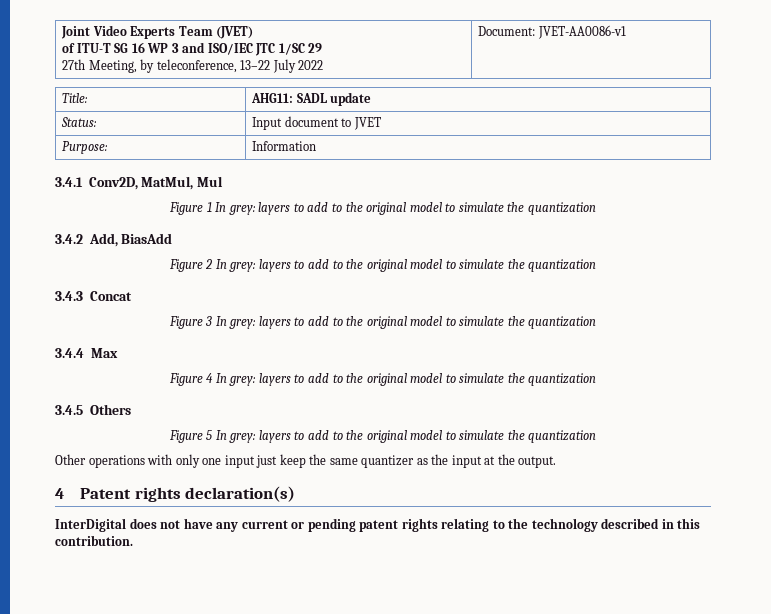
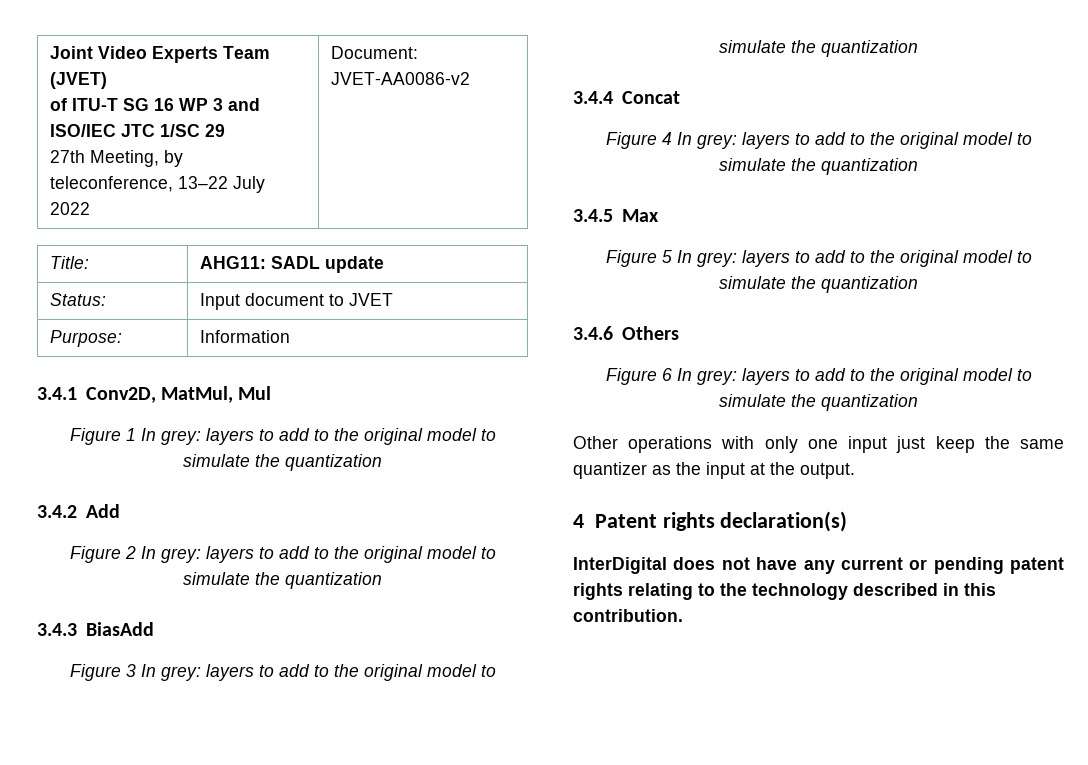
  Joint Video Experts Team (JVET)
  of ITU-T SG 16 WP 3 and ISO/IEC JTC 1/SC 29
- 27th Meeting, by teleconference, 13–22 July 2022 | Document: JVET-AA0086-v1
+ 27th Meeting, by teleconference, 13–22 July 2022 | Document: JVET-AA0086-v2
- 3.4.2 Add, BiasAdd
+ 3.4.2 Add
- 3.4.3 Concat
+ 3.4.3 BiasAdd
- 3.4.4 Max
+ 3.4.4 Concat
- 3.4.5 Others
+ 3.4.5 Max
+ Figure 5 In grey: layers to add to the original model to simulate the quantization
+ 3.4.6 Others
- Figure 5 In grey: layers to add to the original model to simulate the quantization
+ Figure 6 In grey: layers to add to the original model to simulate the quantization

